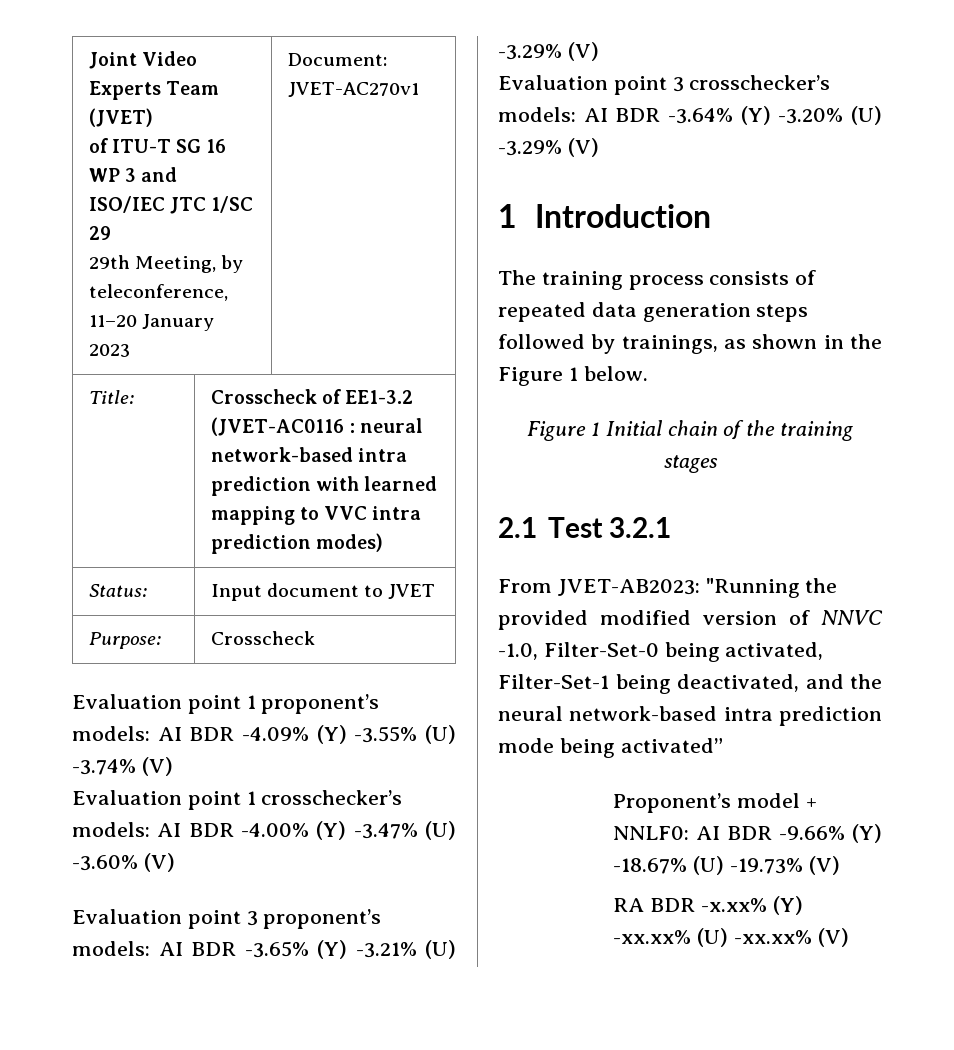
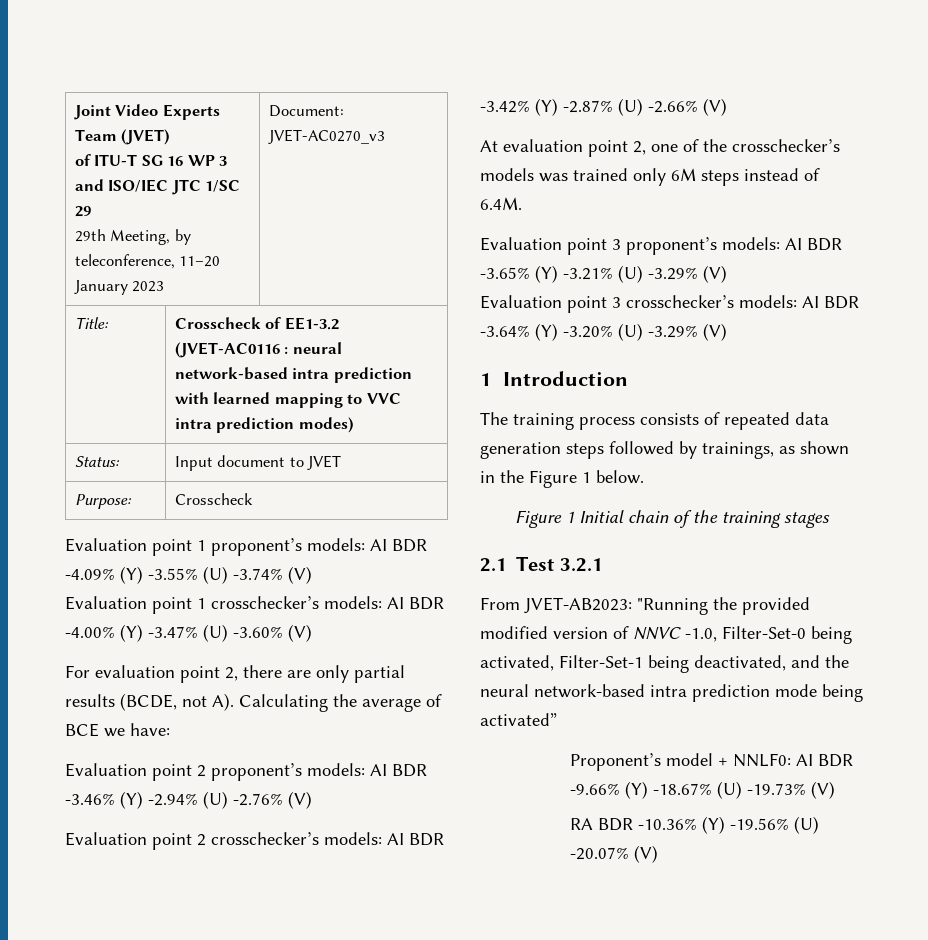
  Joint Video Experts Team (JVET)
  of ITU-T SG 16 WP 3 and ISO/IEC JTC 1/SC 29
- 29th Meeting, by teleconference, 11–20 January 2023 | Document: JVET-AC270v1
+ 29th Meeting, by teleconference, 11–20 January 2023 | Document: JVET-AC0270_v3
+ For evaluation point 2, there are only partial results (BCDE, not A). Calculating the average of BCE we have:
+ Evaluation point 2 proponent’s models: AI BDR -3.46% (Y) -2.94% (U) -2.76% (V)
+ Evaluation point 2 crosschecker’s models: AI BDR -3.42% (Y) -2.87% (U) -2.66% (V)
+ At evaluation point 2, one of the crosschecker’s models was trained only 6M steps instead of 6.4M.
- RA BDR -x.xx% (Y) -xx.xx% (U) -xx.xx% (V)
+ RA BDR -10.36% (Y) -19.56% (U) -20.07% (V)

